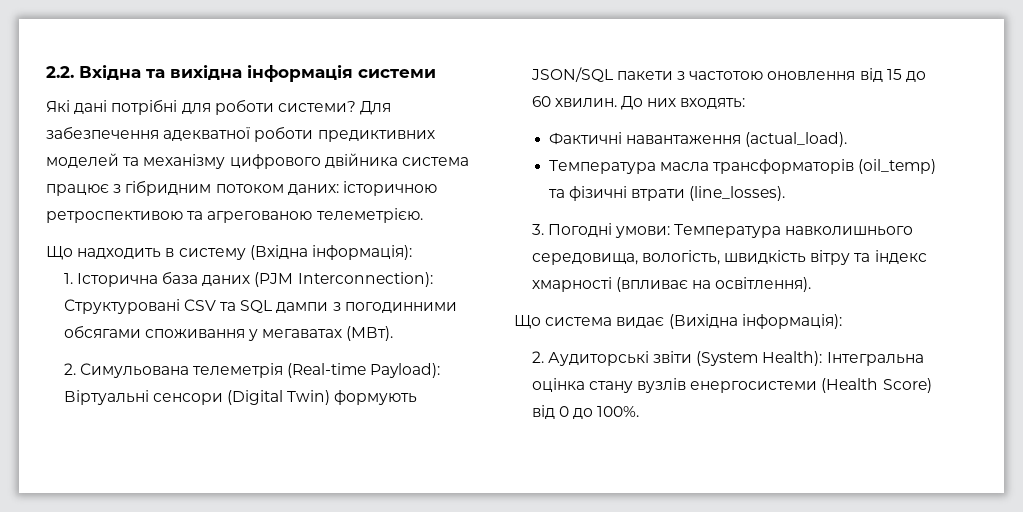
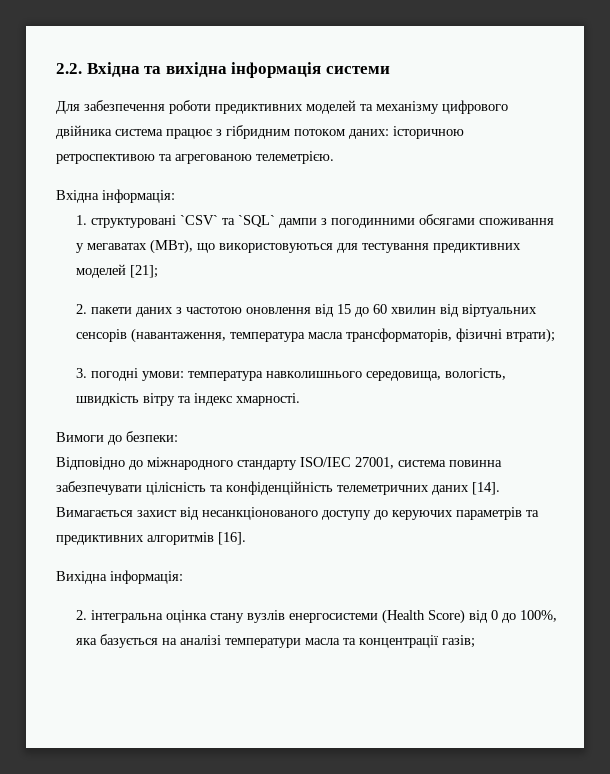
- Які дані потрібні для роботи системи? Для забезпечення адекватної роботи предиктивних моделей та механізму цифрового двійника система працює з гібридним потоком даних: історичною ретроспективою та агрегованою телеметрією.
+ Для забезпечення роботи предиктивних моделей та механізму цифрового двійника система працює з гібридним потоком даних: історичною ретроспективою та агрегованою телеметрією.
- Що надходить в систему (Вхідна інформація):
- 1. Історична база даних (PJM Interconnection): Структуровані CSV та SQL дампи з погодинними обсягами споживання у мегаватах (МВт).
- 2. Симульована телеметрія (Real-time Payload): Віртуальні сенсори (Digital Twin) формують JSON/SQL пакети з частотою оновлення від 15 до 60 хвилин. До них входять:
- Фактичні навантаження (actual_load).
- Температура масла трансформаторів (oil_temp) та фізичні втрати (line_losses).
- 3. Погодні умови: Температура навколишнього середовища, вологість, швидкість вітру та індекс хмарності (впливає на освітлення).
- Що система видає (Вихідна інформація):
- 2. Аудиторські звіти (System Health): Інтегральна оцінка стану вузлів енергосистеми (Health Score) від 0 до 100%.
+ Вхідна інформація:
+ 1. структуровані `CSV` та `SQL` дампи з погодинними обсягами споживання у мегаватах (МВт), що використовуються для тестування предиктивних моделей [21];
+ 2. пакети даних з частотою оновлення від 15 до 60 хвилин від віртуальних сенсорів (навантаження, температура масла трансформаторів, фізичні втрати);
+ 3. погодні умови: температура навколишнього середовища, вологість, швидкість вітру та індекс хмарності.
+ Вимоги до безпеки:
+ Відповідно до міжнародного стандарту ISO/IEC 27001, система повинна забезпечувати цілісність та конфіденційність телеметричних даних [14]. Вимагається захист від несанкціонованого доступу до керуючих параметрів та предиктивних алгоритмів [16].
+ Вихідна інформація:
+ 2. інтегральна оцінка стану вузлів енергосистеми (Health Score) від 0 до 100%, яка базується на аналізі температури масла та концентрації газів;

